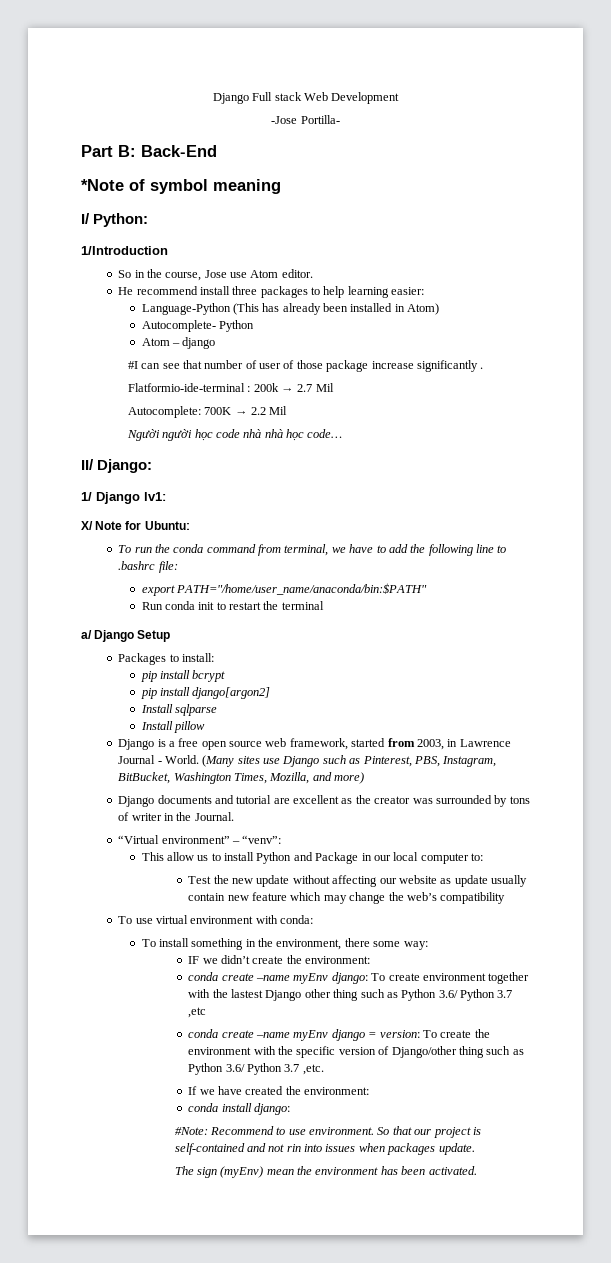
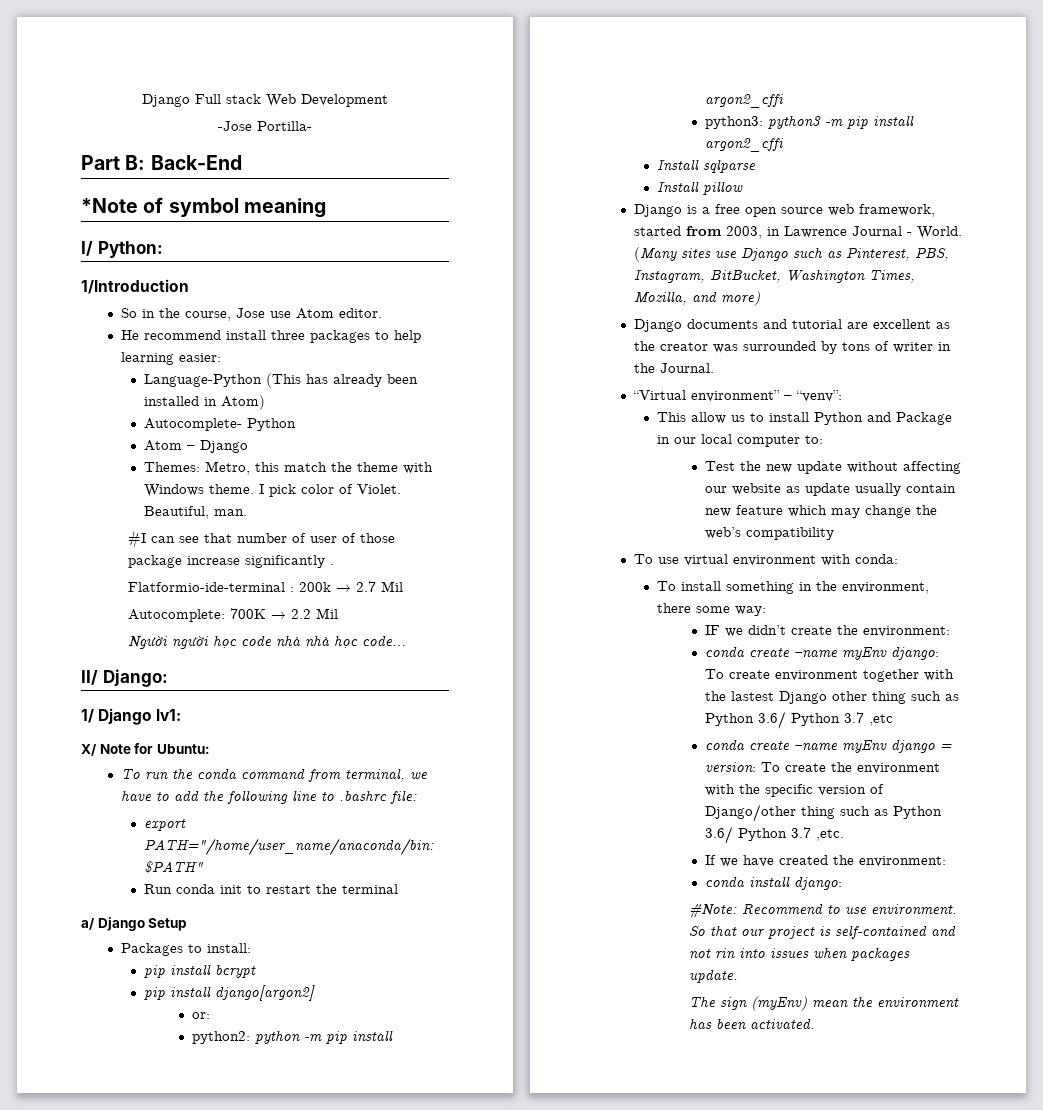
- Atom – django
+ Atom – Django
+ Themes: Metro, this match the theme with Windows theme. I pick color of Violet. Beautiful, man.
+ or:
+ python2: python -m pip install argon2_cffi
+ python3: python3 -m pip install argon2_cffi

